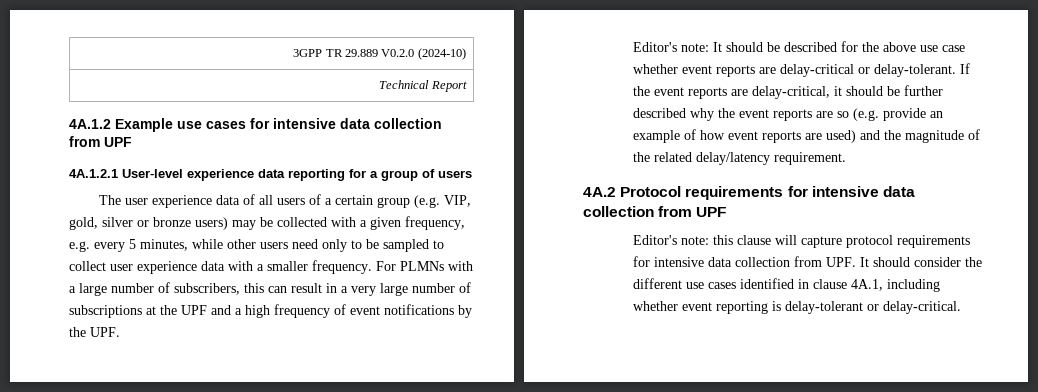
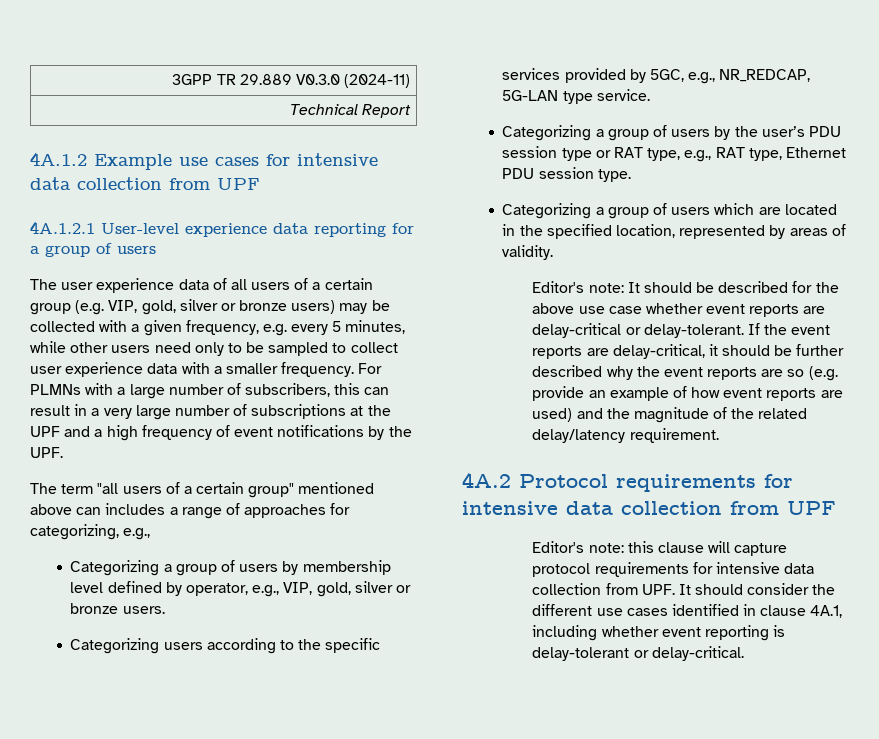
- 3GPP TR 29.889 V0.2.0 (2024-10)
+ 3GPP TR 29.889 V0.3.0 (2024-11)
+ The term "all users of a certain group" mentioned above can includes a range of approaches for categorizing, e.g.,
+ Categorizing a group of users by membership level defined by operator, e.g., VIP, gold, silver or bronze users.
+ Categorizing users according to the specific services provided by 5GC, e.g., NR_REDCAP, 5G-LAN type service.
+ Categorizing a group of users by the user’s PDU session type or RAT type, e.g., RAT type, Ethernet PDU session type.
+ Categorizing a group of users which are located in the specified location, represented by areas of validity.

